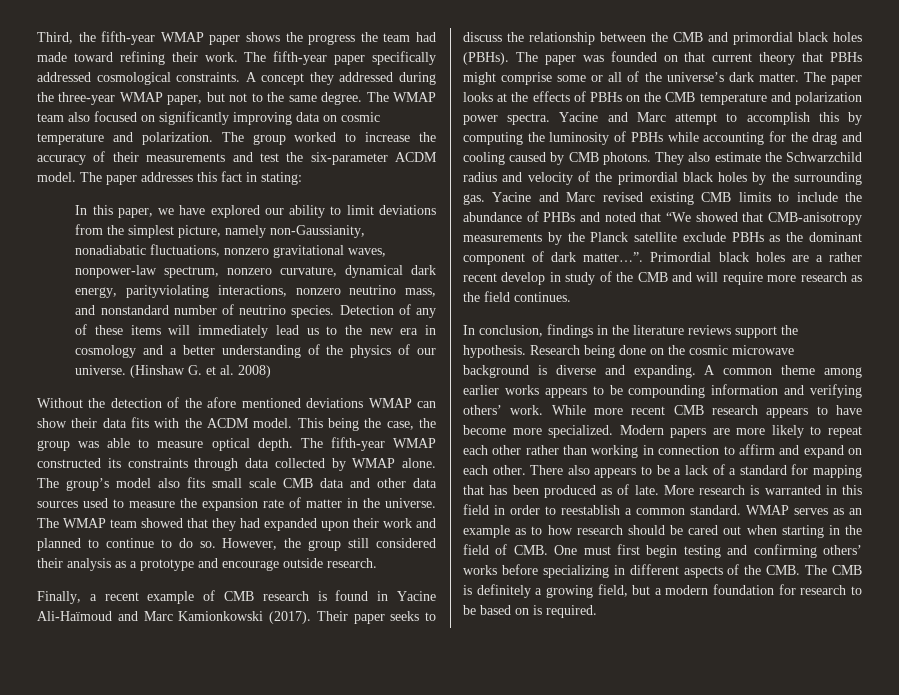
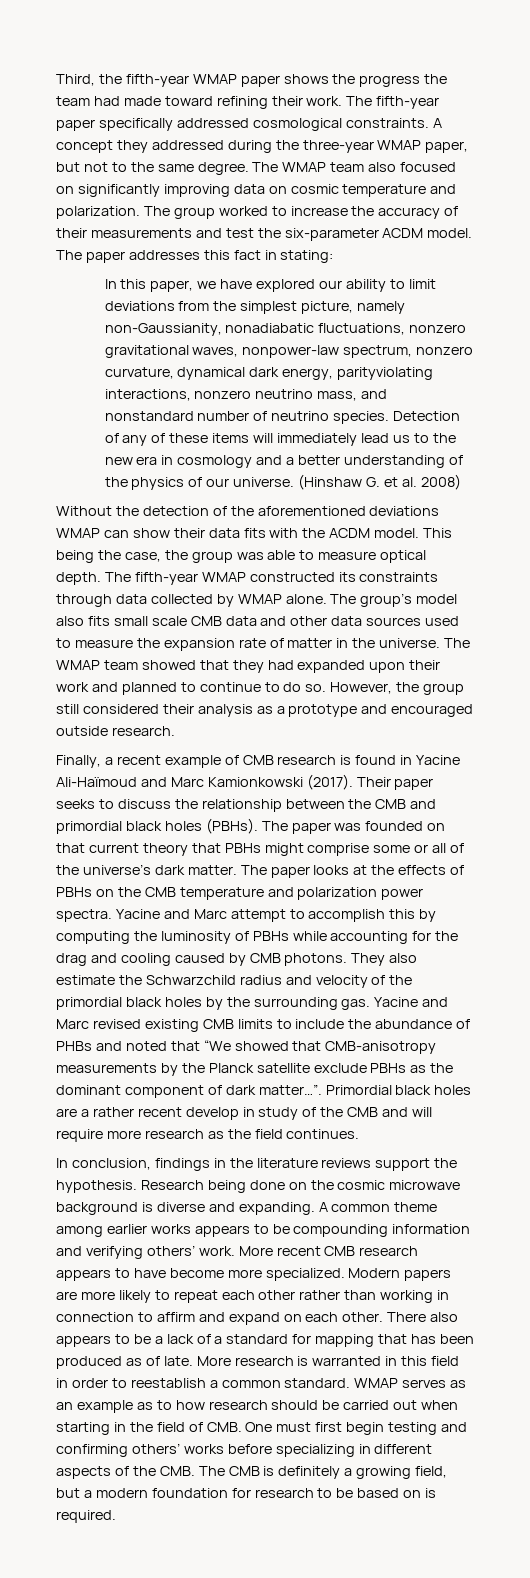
- Without the detection of the afore mentioned deviations WMAP can show their data fits with the ACDM model.
+ Without the detection of the aforementioned deviations WMAP can show their data fits with the ACDM model.
- However, the group still considered their analysis as a prototype and encourage outside research.
+ However, the group still considered their analysis as a prototype and encouraged outside research.
- While more recent CMB research appears to have become more specialized.
+ More recent CMB research appears to have become more specialized.
- WMAP serves as an example as to how research should be cared out when starting in the field of CMB. One must first begin testing and confirming others’ works before specializing in different aspects of the CMB. The CMB is definitely a growing field, but a modern foundation for research to be based on is required.
+ WMAP serves as an example as to how research should be carried out when starting in the field of CMB. One must first begin testing and confirming others’ works before specializing in different aspects of the CMB. The CMB is definitely a growing field, but a modern foundation for research to be based on is required.

